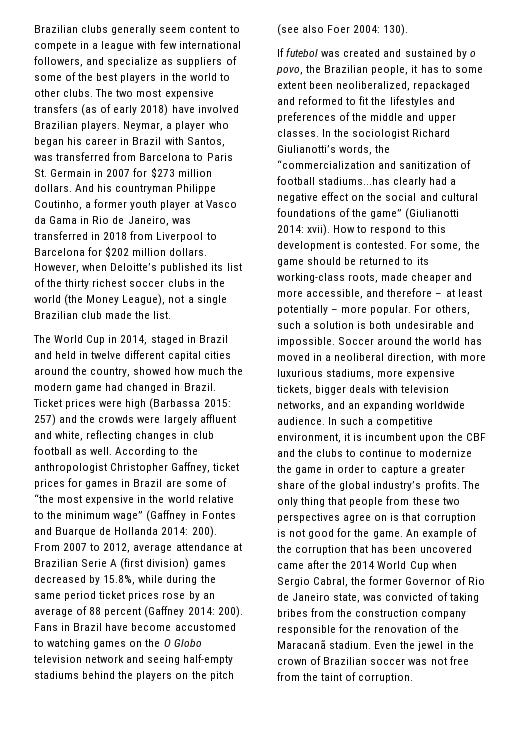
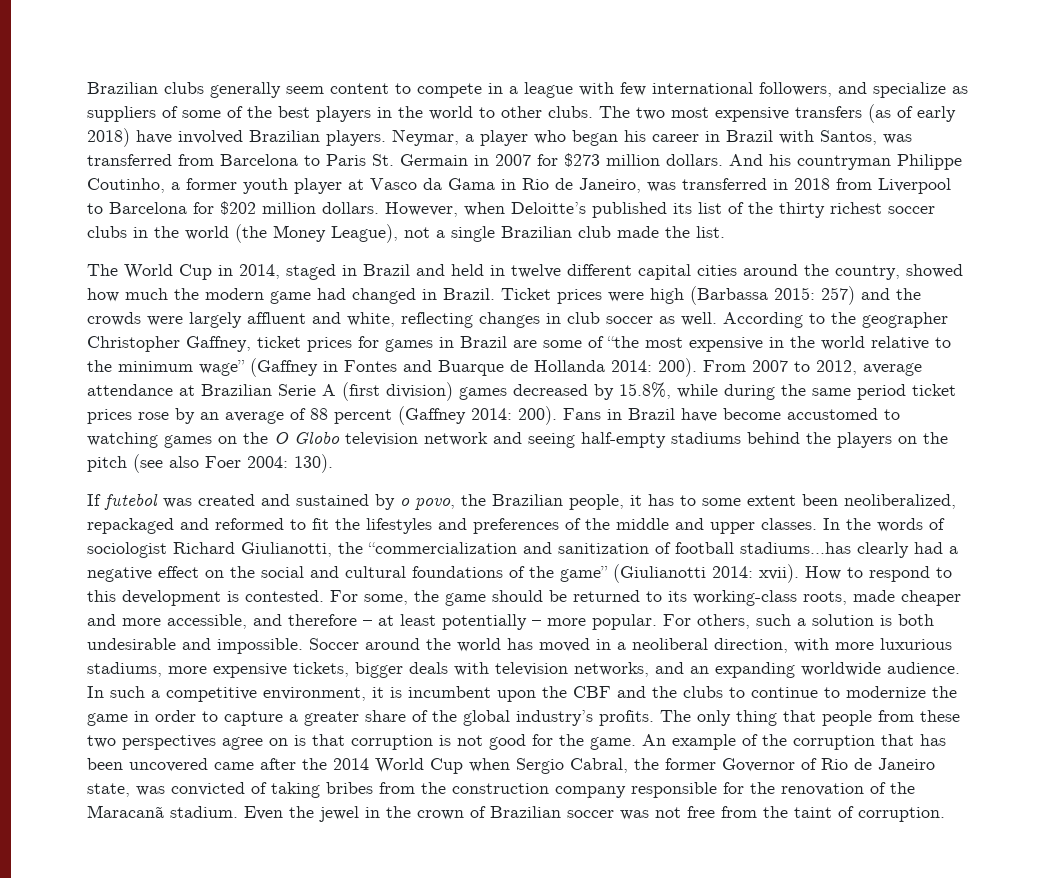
- Ticket prices were high (Barbassa 2015: 257) and the crowds were largely affluent and white, reflecting changes in club football as well.
+ Ticket prices were high (Barbassa 2015: 257) and the crowds were largely affluent and white, reflecting changes in club soccer as well.
- According to the anthropologist Christopher Gaffney, ticket prices for games in Brazil are some of “the most expensive in the world relative to the minimum wage” (Gaffney in Fontes and Buarque de Hollanda 2014: 200).
+ According to the geographer Christopher Gaffney, ticket prices for games in Brazil are some of “the most expensive in the world relative to the minimum wage” (Gaffney in Fontes and Buarque de Hollanda 2014: 200).
- In the sociologist Richard Giulianotti’s words, the “commercialization and sanitization of football stadiums...has clearly had a negative effect on the social and cultural foundations of the game” (Giulianotti 2014: xvii).
+ In the words of sociologist Richard Giulianotti, the “commercialization and sanitization of football stadiums...has clearly had a negative effect on the social and cultural foundations of the game” (Giulianotti 2014: xvii).

